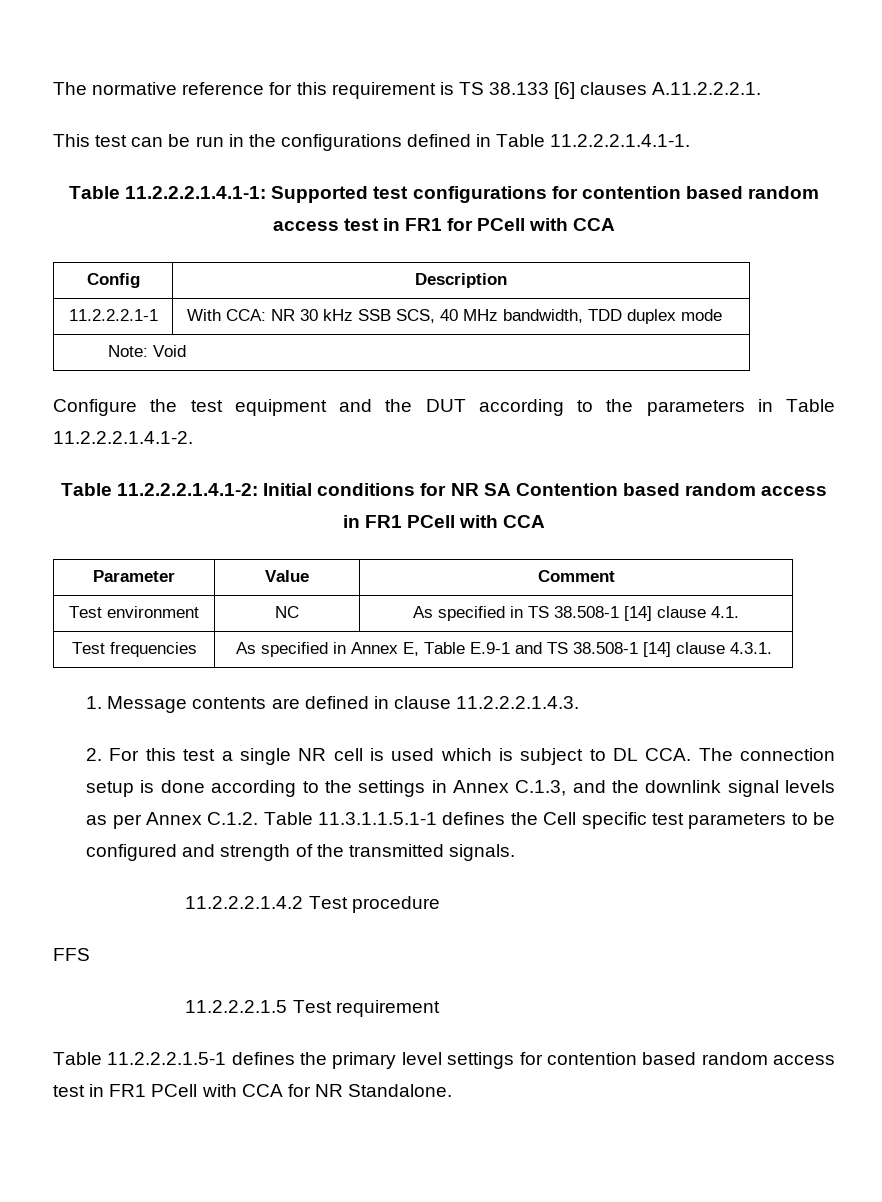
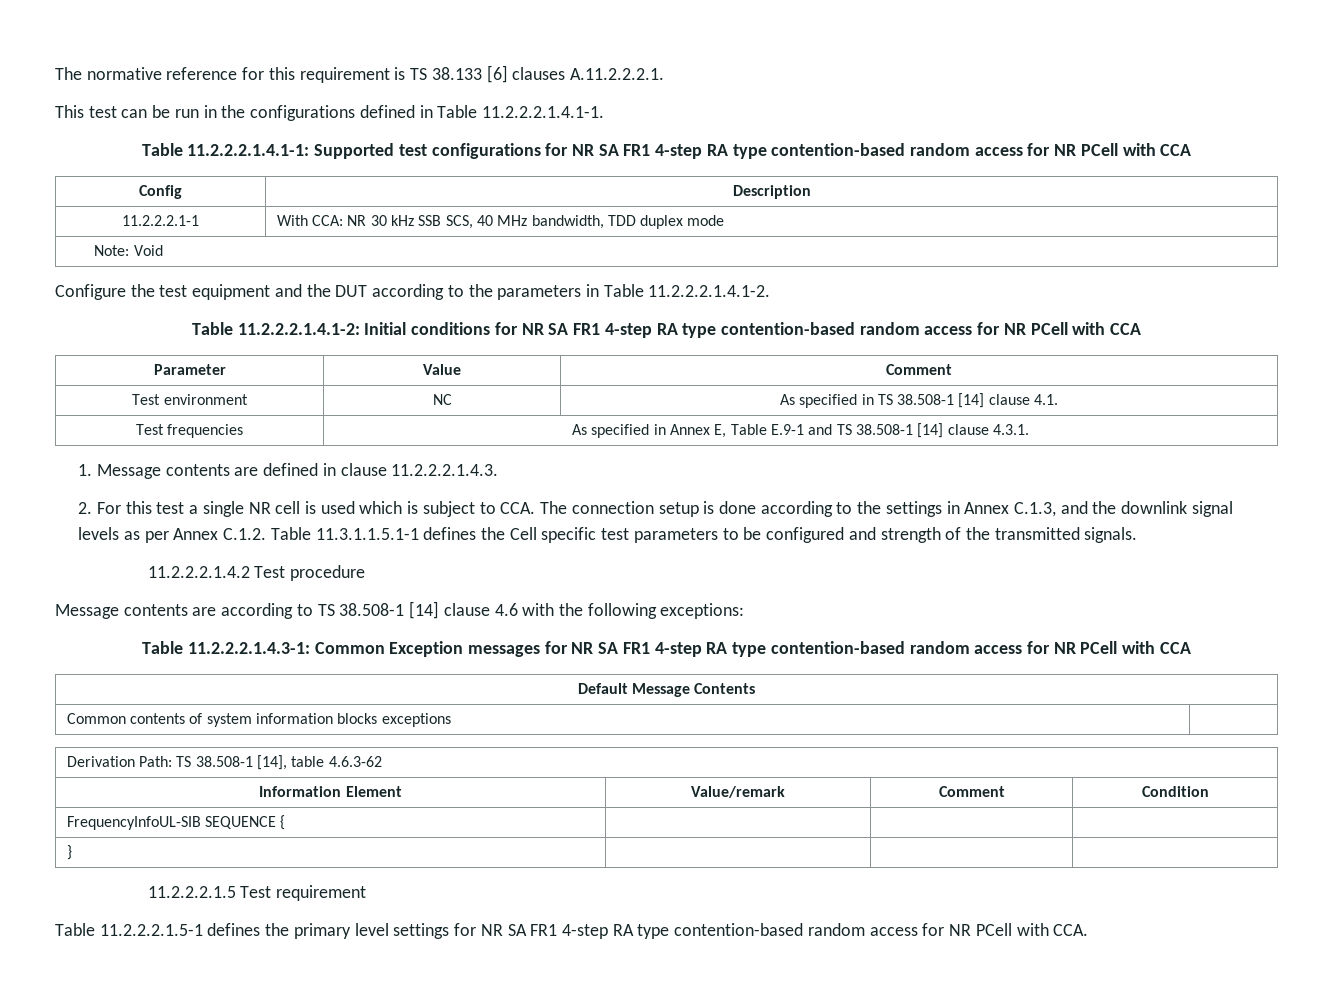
- Table 11.2.2.2.1.4.1-1: Supported test configurations for contention based random access test in FR1 for PCell with CCA
+ Table 11.2.2.2.1.4.1-1: Supported test configurations for NR SA FR1 4-step RA type contention-based random access for NR PCell with CCA
- Table 11.2.2.2.1.4.1-2: Initial conditions for NR SA Contention based random access in FR1 PCell with CCA
+ Table 11.2.2.2.1.4.1-2: Initial conditions for NR SA FR1 4-step RA type contention-based random access for NR PCell with CCA
- 2. For this test a single NR cell is used which is subject to DL CCA. The connection setup is done according to the settings in Annex C.1.3, and the downlink signal levels as per Annex C.1.2. Table 11.3.1.1.5.1-1 defines the Cell specific test parameters to be configured and strength of the transmitted signals.
+ 2. For this test a single NR cell is used which is subject to CCA. The connection setup is done according to the settings in Annex C.1.3, and the downlink signal levels as per Annex C.1.2. Table 11.3.1.1.5.1-1 defines the Cell specific test parameters to be configured and strength of the transmitted signals.
- FFS
+ Message contents are according to TS 38.508-1 [14] clause 4.6 with the following exceptions:
+ Table 11.2.2.2.1.4.3-1: Common Exception messages for NR SA FR1 4-step RA type contention-based random access for NR PCell with CCA
+ Default Message Contents
+ Common contents of system information blocks exceptions |
+ Derivation Path: TS 38.508-1 [14], table 4.6.3-62
+ Information Element | Value/remark | Comment | Condition
+ FrequencyInfoUL-SIB SEQUENCE { | | |
+ } | | |
- Table 11.2.2.2.1.5-1 defines the primary level settings for contention based random access test in FR1 PCell with CCA for NR Standalone.
+ Table 11.2.2.2.1.5-1 defines the primary level settings for NR SA FR1 4-step RA type contention-based random access for NR PCell with CCA.

